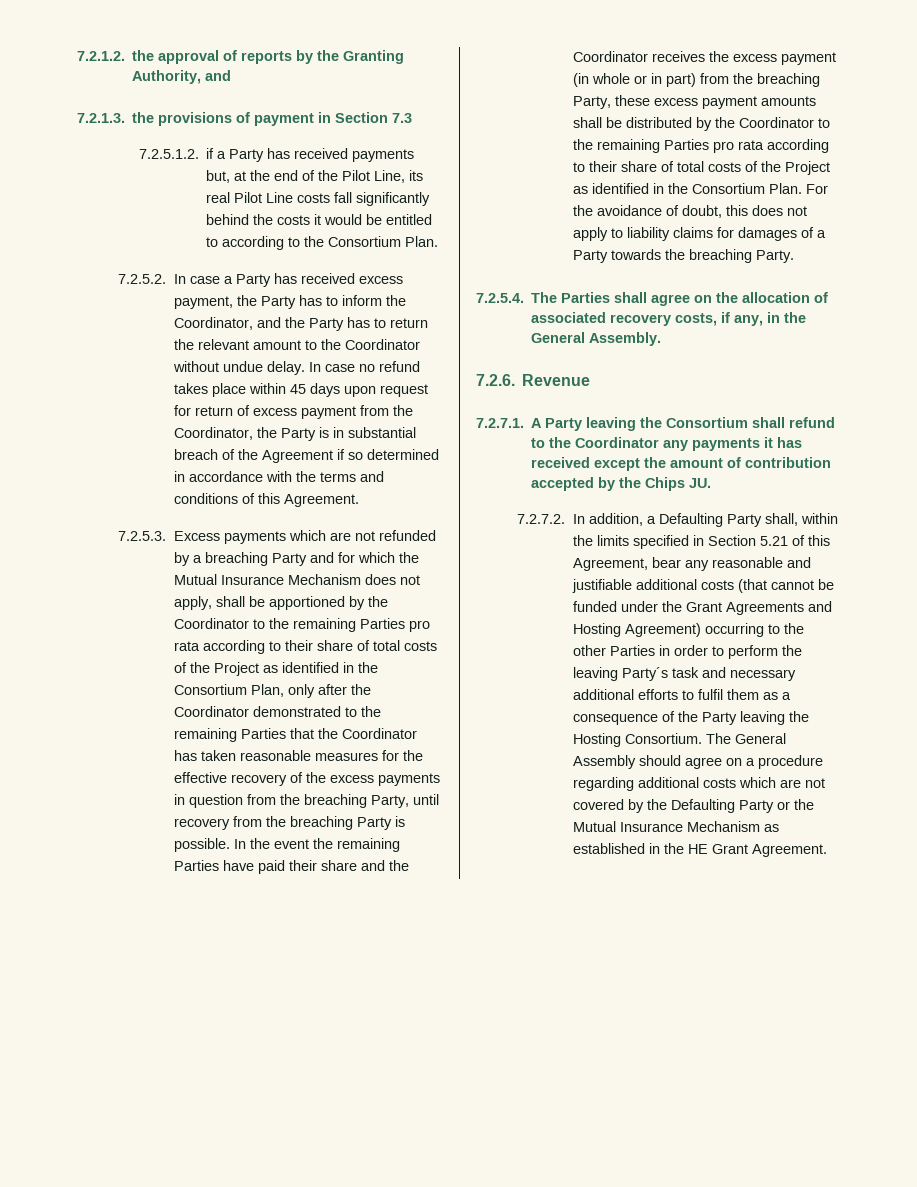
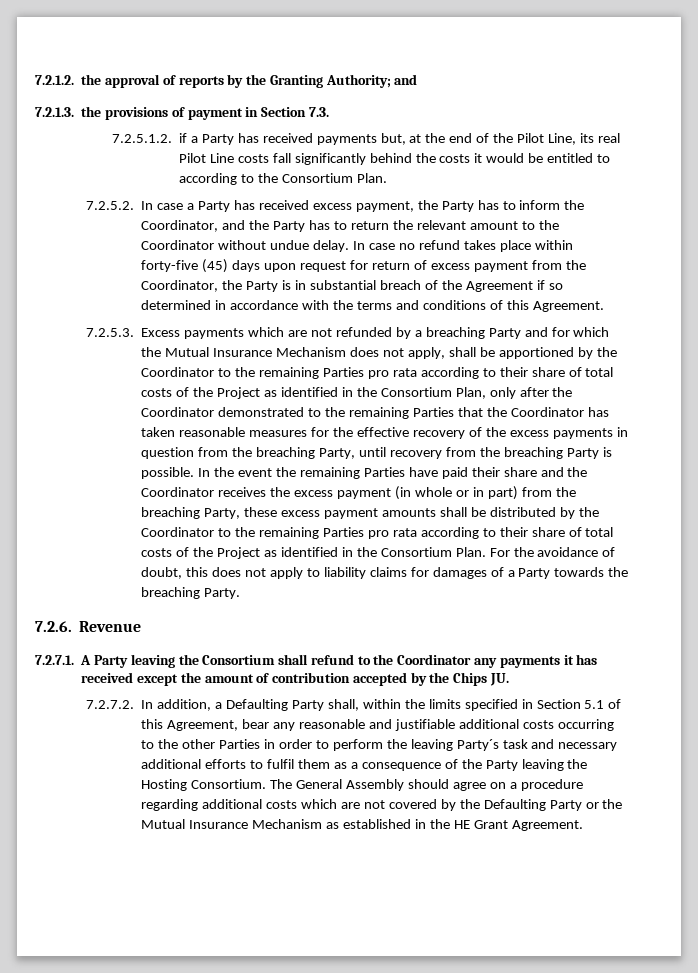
- 7.2.1.2. the approval of reports by the Granting Authority, and
+ 7.2.1.2. the approval of reports by the Granting Authority; and
- 7.2.1.3. the provisions of payment in Section 7.3
+ 7.2.1.3. the provisions of payment in Section 7.3.
- In case no refund takes place within 45 days upon request for return of excess payment from the Coordinator, the Party is in substantial breach of the Agreement if so determined in accordance with the terms and conditions of this Agreement.
+ In case no refund takes place within forty-five (45) days upon request for return of excess payment from the Coordinator, the Party is in substantial breach of the Agreement if so determined in accordance with the terms and conditions of this Agreement.
- 7.2.5.4. The Parties shall agree on the allocation of associated recovery costs, if any, in the General Assembly.
- 7.2.7.2. In addition, a Defaulting Party shall, within the limits specified in Section 5.21 of this Agreement, bear any reasonable and justifiable additional costs (that cannot be funded under the Grant Agreements and Hosting Agreement) occurring to the other Parties in order to perform the leaving Party´s task and necessary additional efforts to fulfil them as a consequence of the Party leaving the Hosting Consortium.
+ 7.2.7.2. In addition, a Defaulting Party shall, within the limits specified in Section 5.1 of this Agreement, bear any reasonable and justifiable additional costs occurring to the other Parties in order to perform the leaving Party´s task and necessary additional efforts to fulfil them as a consequence of the Party leaving the Hosting Consortium.

